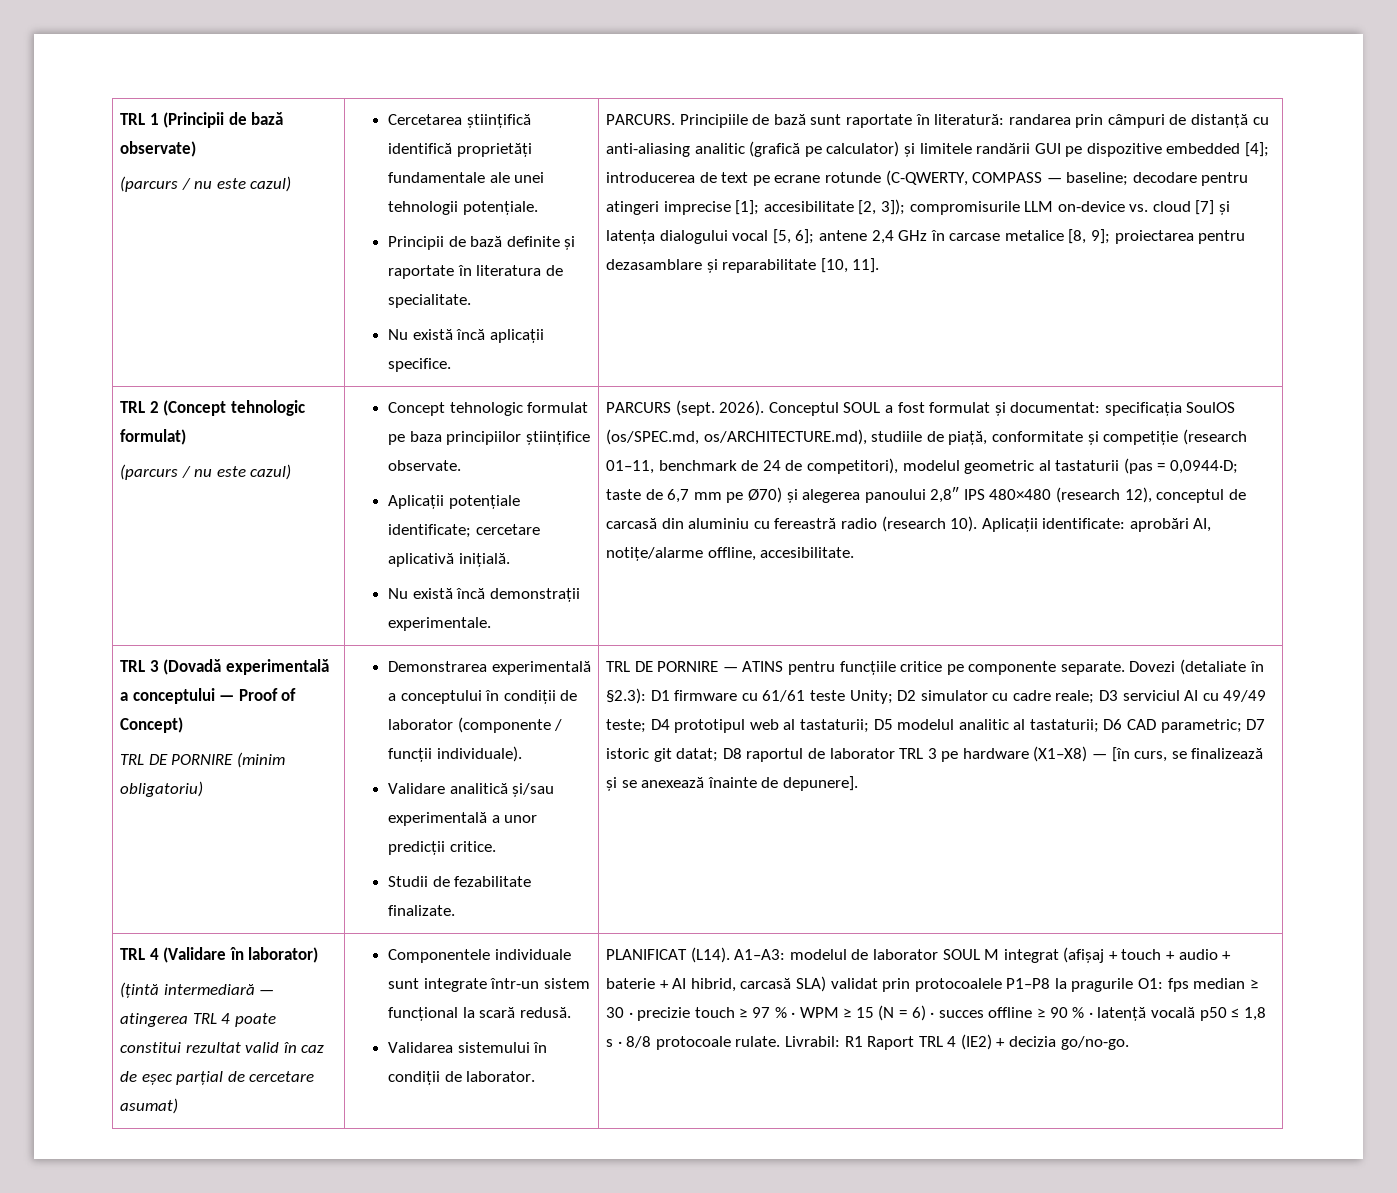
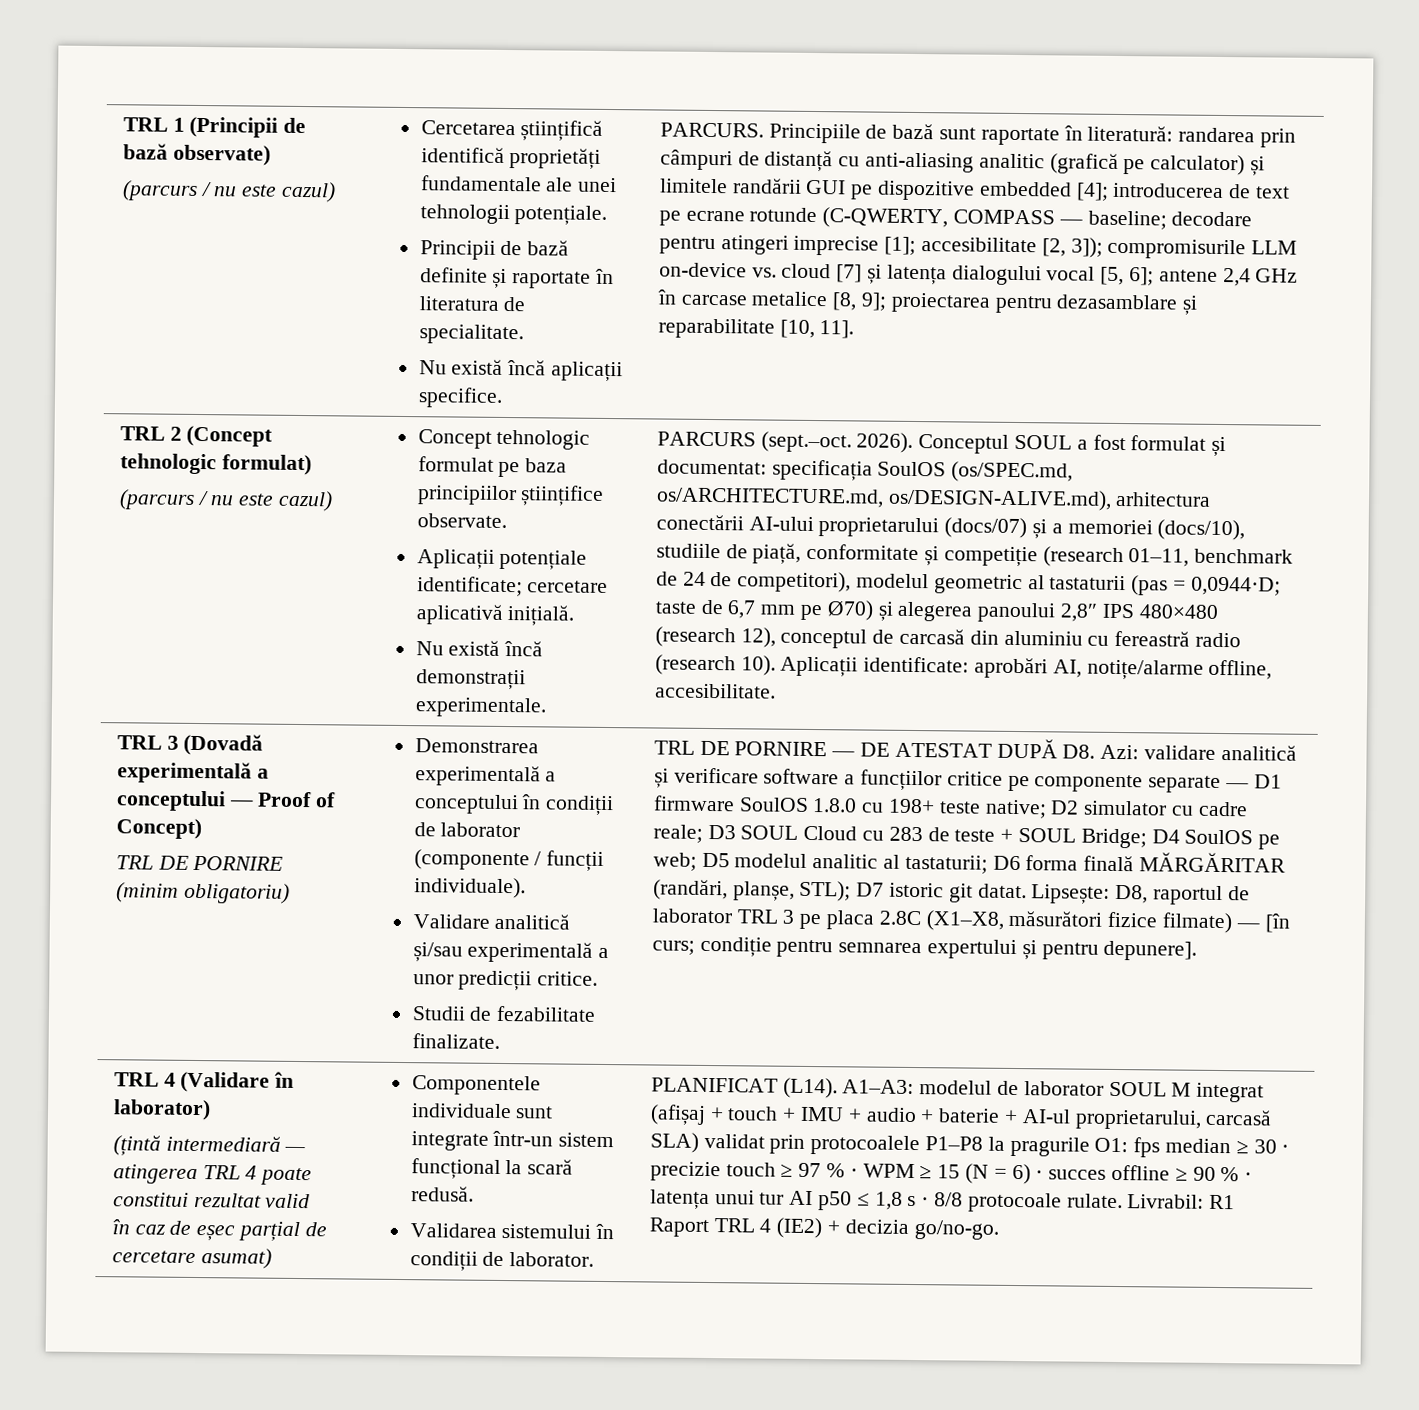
- PARCURS (sept. 2026).
+ PARCURS (sept.–oct. 2026).
- Conceptul SOUL a fost formulat și documentat: specificația SoulOS (os/SPEC.md, os/ARCHITECTURE.md), studiile de piață, conformitate și competiție (research 01–11, benchmark de 24 de competitori), modelul geometric al tastaturii (pas = 0,0944·D; taste de 6,7 mm pe Ø70) și alegerea panoului 2,8″ IPS 480×480 (research 12), conceptul de carcasă din aluminiu cu fereastră radio (research 10).
+ Conceptul SOUL a fost formulat și documentat: specificația SoulOS (os/SPEC.md, os/ARCHITECTURE.md, os/DESIGN-ALIVE.md), arhitectura conectării AI-ului proprietarului (docs/07) și a memoriei (docs/10), studiile de piață, conformitate și competiție (research 01–11, benchmark de 24 de competitori), modelul geometric al tastaturii (pas = 0,0944·D; taste de 6,7 mm pe Ø70) și alegerea panoului 2,8″ IPS 480×480 (research 12), conceptul de carcasă din aluminiu cu fereastră radio (research 10).
- TRL DE PORNIRE — ATINS pentru funcțiile critice pe componente separate. Dovezi (detaliate în §2.3): D1 firmware cu 61/61 teste Unity; D2 simulator cu cadre reale; D3 serviciul AI cu 49/49 teste; D4 prototipul web al tastaturii; D5 modelul analitic al tastaturii; D6 CAD parametric; D7 istoric git datat; D8 raportul de laborator TRL 3 pe hardware (X1–X8) — [în curs, se finalizează și se anexează înainte de depunere].
+ TRL DE PORNIRE — DE ATESTAT DUPĂ D8. Azi: validare analitică și verificare software a funcțiilor critice pe componente separate — D1 firmware SoulOS 1.8.0 cu 198+ teste native; D2 simulator cu cadre reale; D3 SOUL Cloud cu 283 de teste + SOUL Bridge; D4 SoulOS pe web; D5 modelul analitic al tastaturii; D6 forma finală MĂRGĂRITAR (randări, planșe, STL); D7 istoric git datat. Lipsește: D8, raportul de laborator TRL 3 pe placa 2.8C (X1–X8, măsurători fizice filmate) — [în curs; condiție pentru semnarea expertului și pentru depunere].
- A1–A3: modelul de laborator SOUL M integrat (afișaj + touch + audio + baterie + AI hibrid, carcasă SLA) validat prin protocoalele P1–P8 la pragurile O1: fps median ≥ 30 · precizie touch ≥ 97 % · WPM ≥ 15 (N = 6) · succes offline ≥ 90 % · latență vocală p50 ≤ 1,8 s · 8/8 protocoale rulate.
+ A1–A3: modelul de laborator SOUL M integrat (afișaj + touch + IMU + audio + baterie + AI-ul proprietarului, carcasă SLA) validat prin protocoalele P1–P8 la pragurile O1: fps median ≥ 30 · precizie touch ≥ 97 % · WPM ≥ 15 (N = 6) · succes offline ≥ 90 % · latența unui tur AI p50 ≤ 1,8 s · 8/8 protocoale rulate.

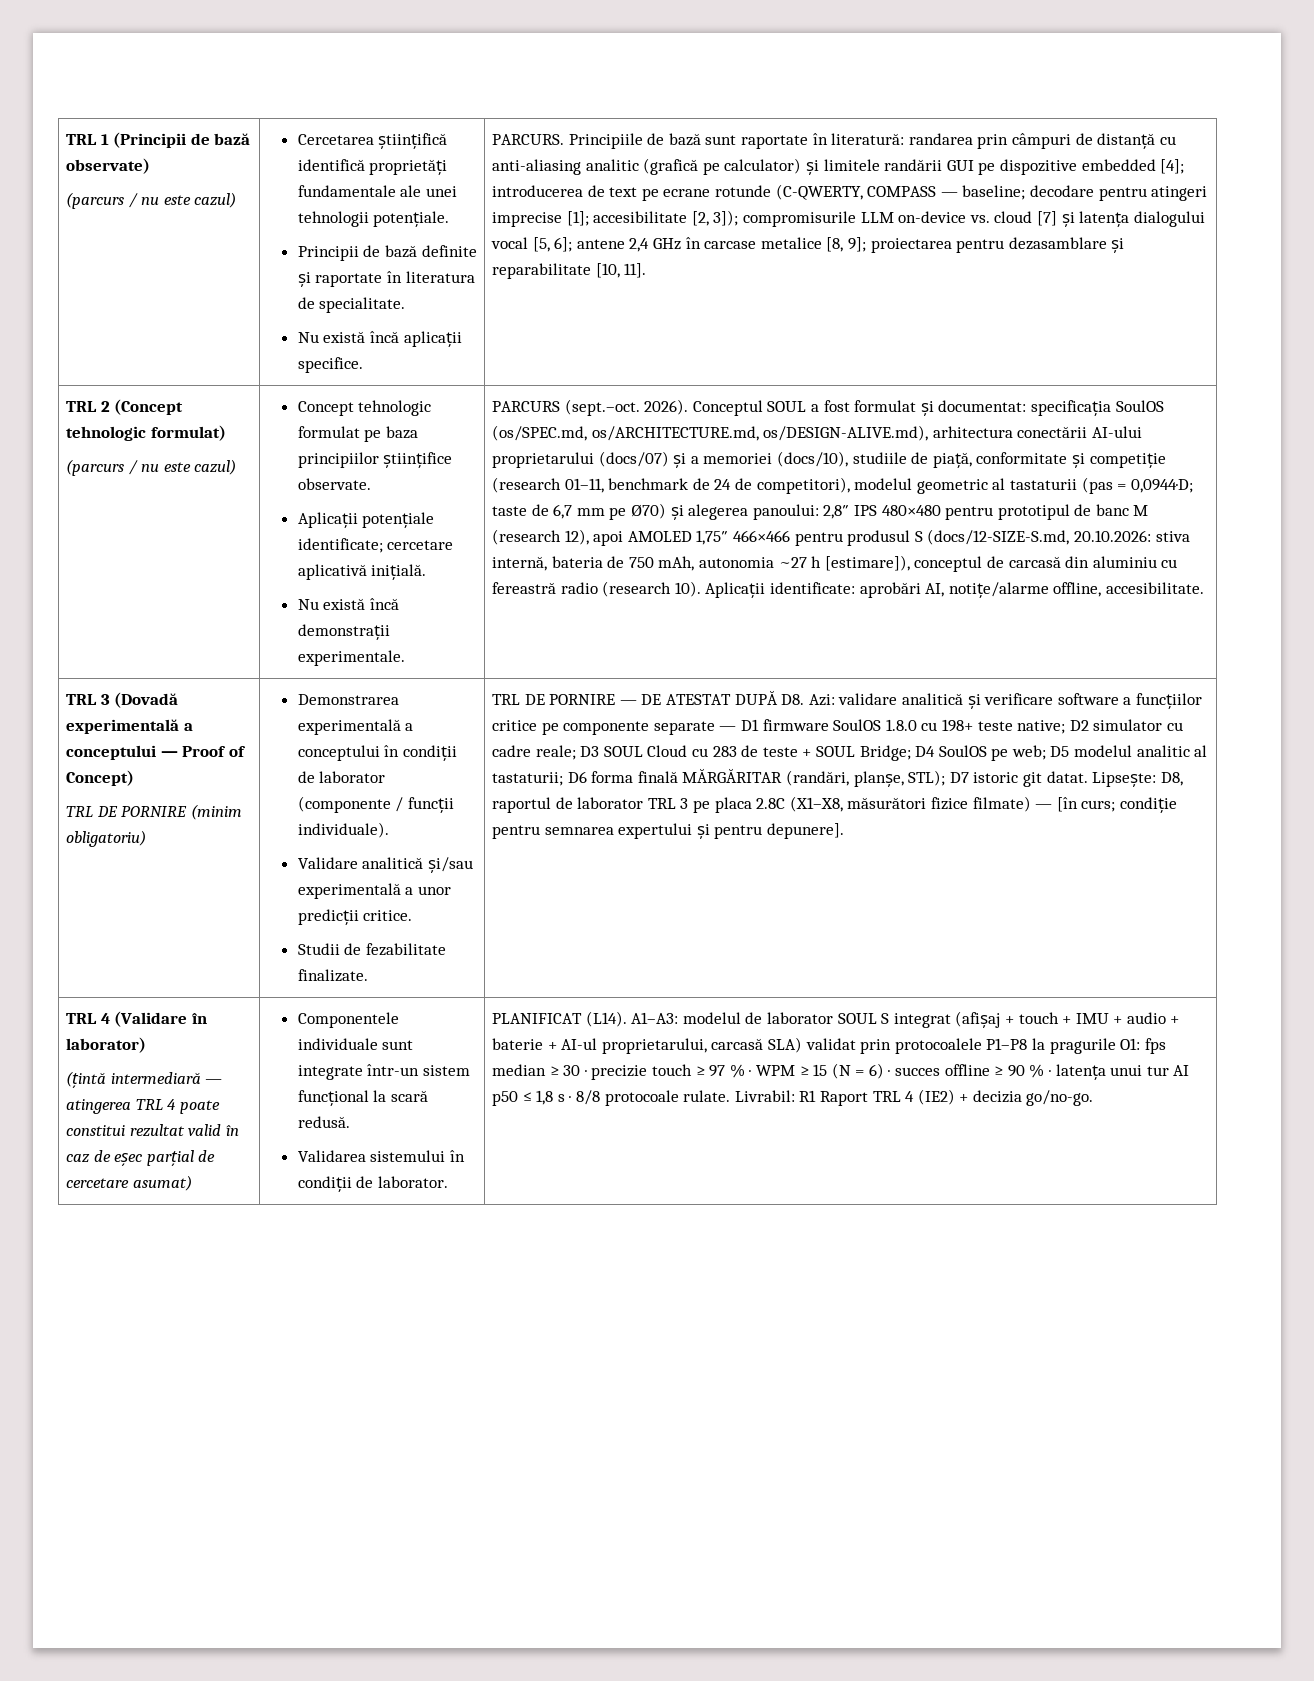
- taste de 6,7 mm pe Ø70) și alegerea panoului 2,8″ IPS 480×480 (research 12), conceptul de carcasă din aluminiu cu fereastră radio (research 10).
+ taste de 6,7 mm pe Ø70) și alegerea panoului: 2,8″ IPS 480×480 pentru prototipul de banc M (research 12), apoi AMOLED 1,75″ 466×466 pentru produsul S (docs/12-SIZE-S.md, 20.10.2026: stiva internă, bateria de 750 mAh, autonomia ~27 h [estimare]), conceptul de carcasă din aluminiu cu fereastră radio (research 10).
- modelul de laborator SOUL M integrat (afișaj + touch + IMU + audio + baterie + AI-ul proprietarului, carcasă SLA) validat prin protocoalele P1–P8 la pragurile O1:
+ modelul de laborator SOUL S integrat (afișaj + touch + IMU + audio + baterie + AI-ul proprietarului, carcasă SLA) validat prin protocoalele P1–P8 la pragurile O1:

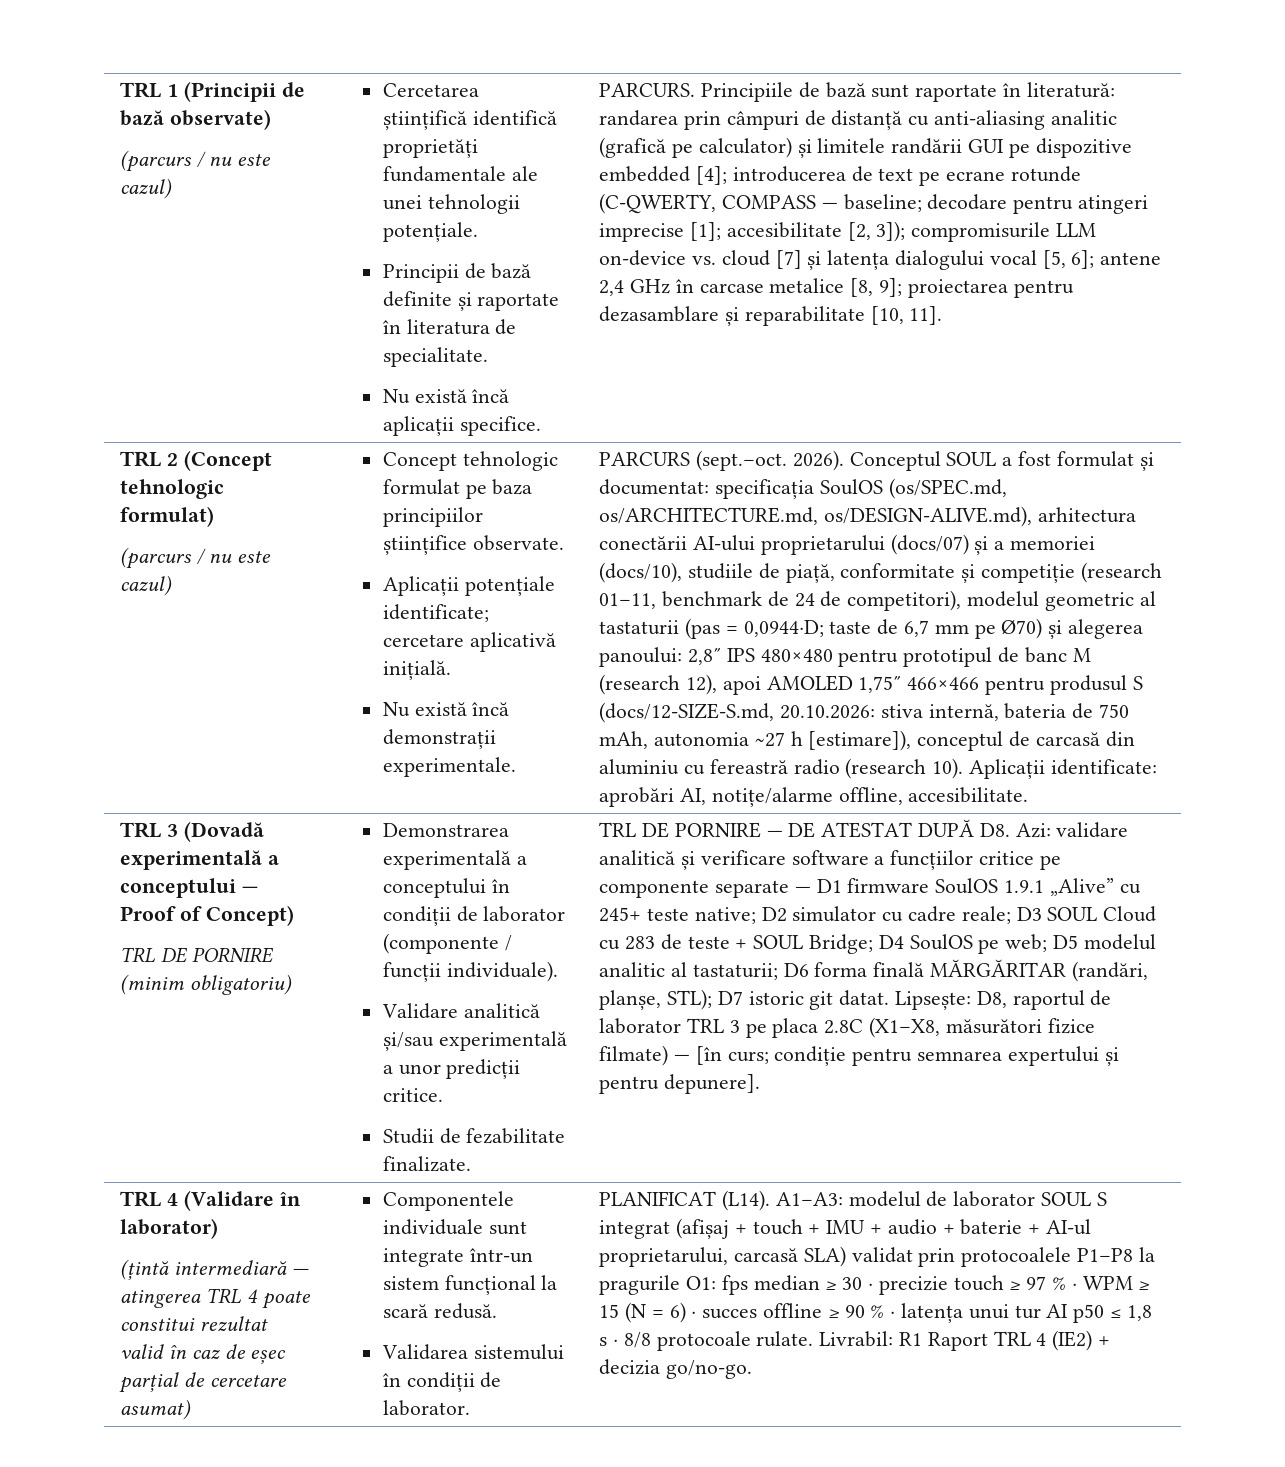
- validare analitică și verificare software a funcțiilor critice pe componente separate — D1 firmware SoulOS 1.8.0 cu 198+ teste native;
+ validare analitică și verificare software a funcțiilor critice pe componente separate — D1 firmware SoulOS 1.9.1 „Alive” cu 245+ teste native;

